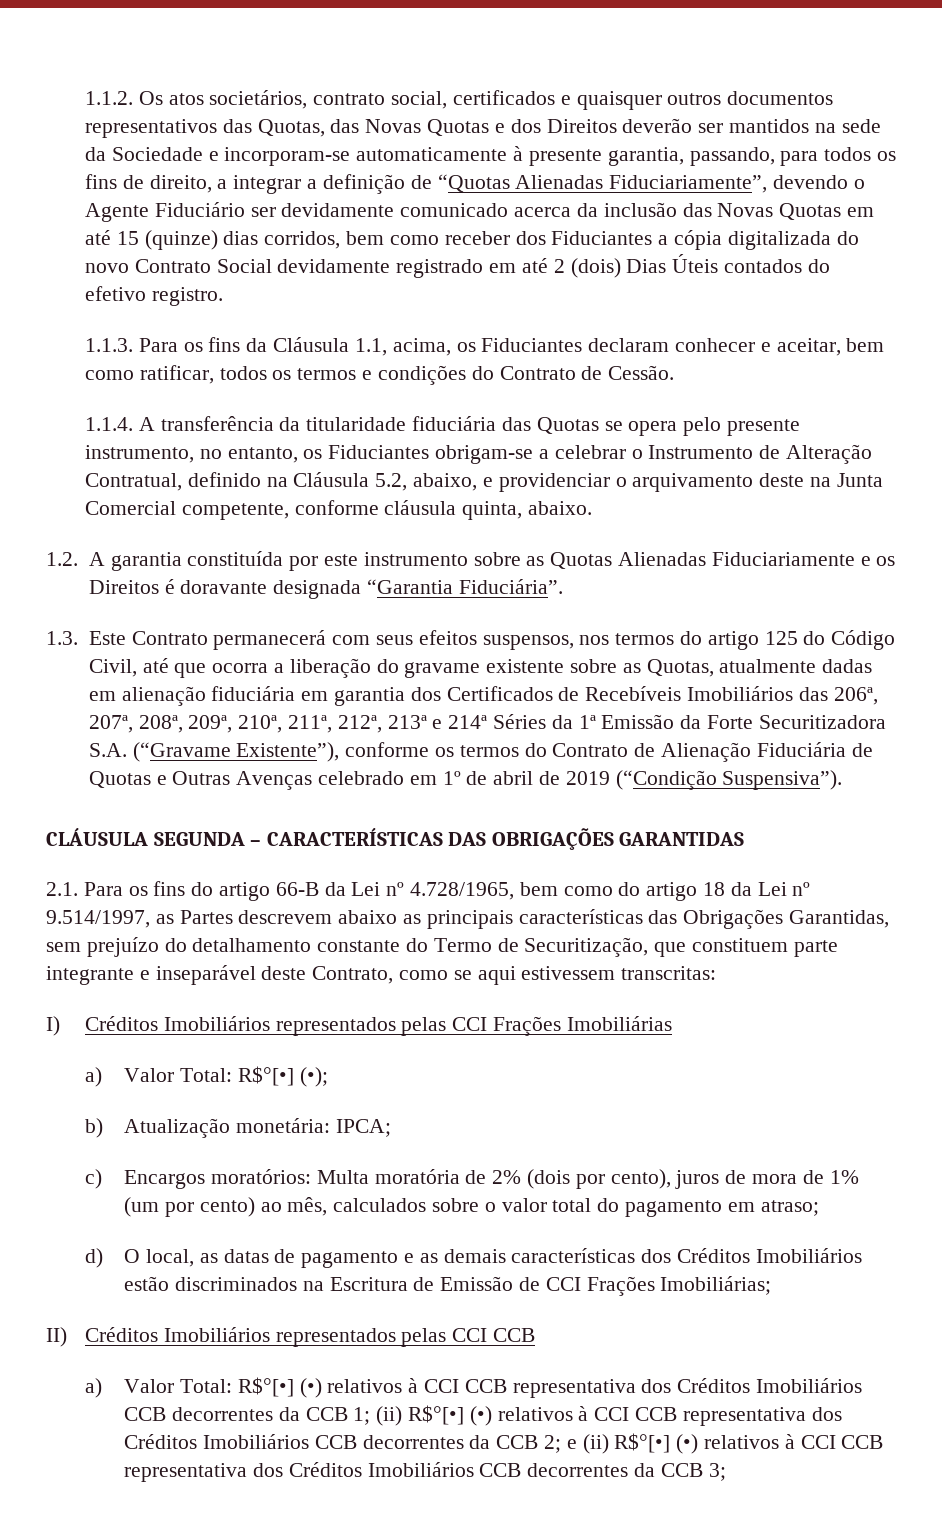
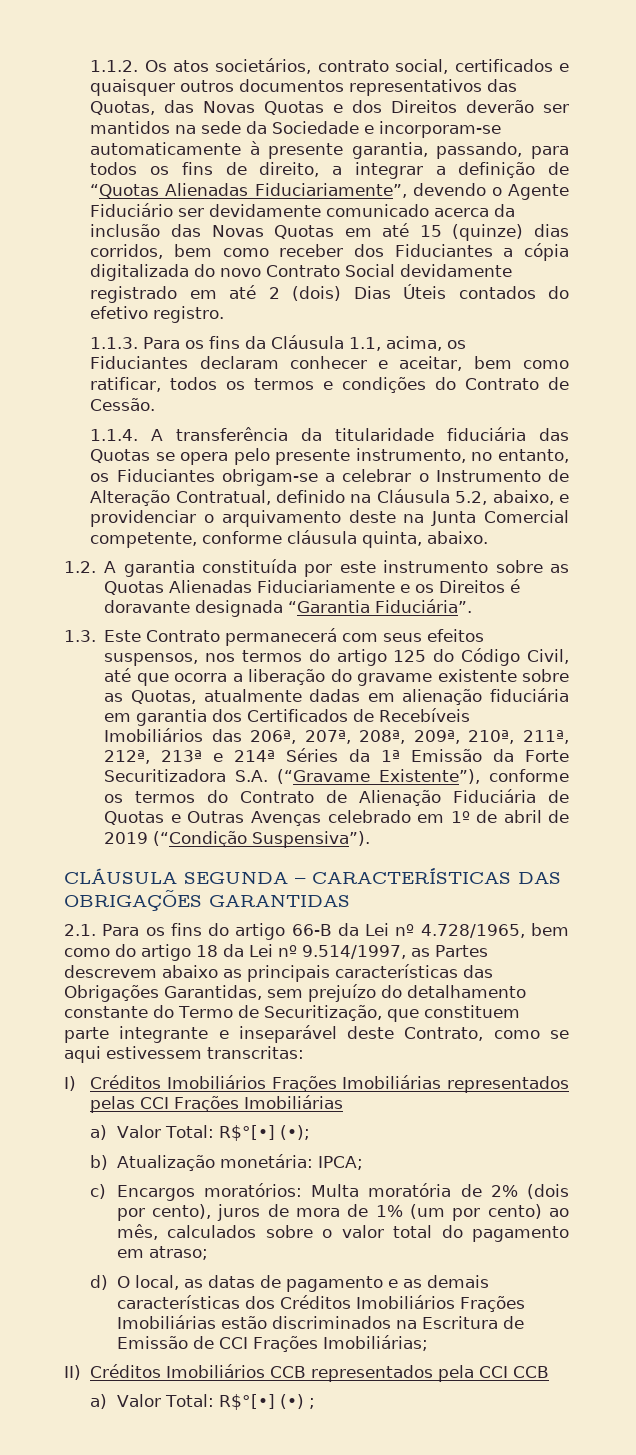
- I) Créditos Imobiliários representados pelas CCI Frações Imobiliárias
+ I) Créditos Imobiliários Frações Imobiliárias representados pelas CCI Frações Imobiliárias
- d) O local, as datas de pagamento e as demais características dos Créditos Imobiliários estão discriminados na Escritura de Emissão de CCI Frações Imobiliárias;
+ d) O local, as datas de pagamento e as demais características dos Créditos Imobiliários Frações Imobiliárias estão discriminados na Escritura de Emissão de CCI Frações Imobiliárias;
- II) Créditos Imobiliários representados pelas CCI CCB
+ II) Créditos Imobiliários CCB representados pela CCI CCB
- a) Valor Total: R$°[•] (•) relativos à CCI CCB representativa dos Créditos Imobiliários CCB decorrentes da CCB 1; (ii) R$°[•] (•) relativos à CCI CCB representativa dos Créditos Imobiliários CCB decorrentes da CCB 2; e (ii) R$°[•] (•) relativos à CCI CCB representativa dos Créditos Imobiliários CCB decorrentes da CCB 3;
+ a) Valor Total: R$°[•] (•) ;

